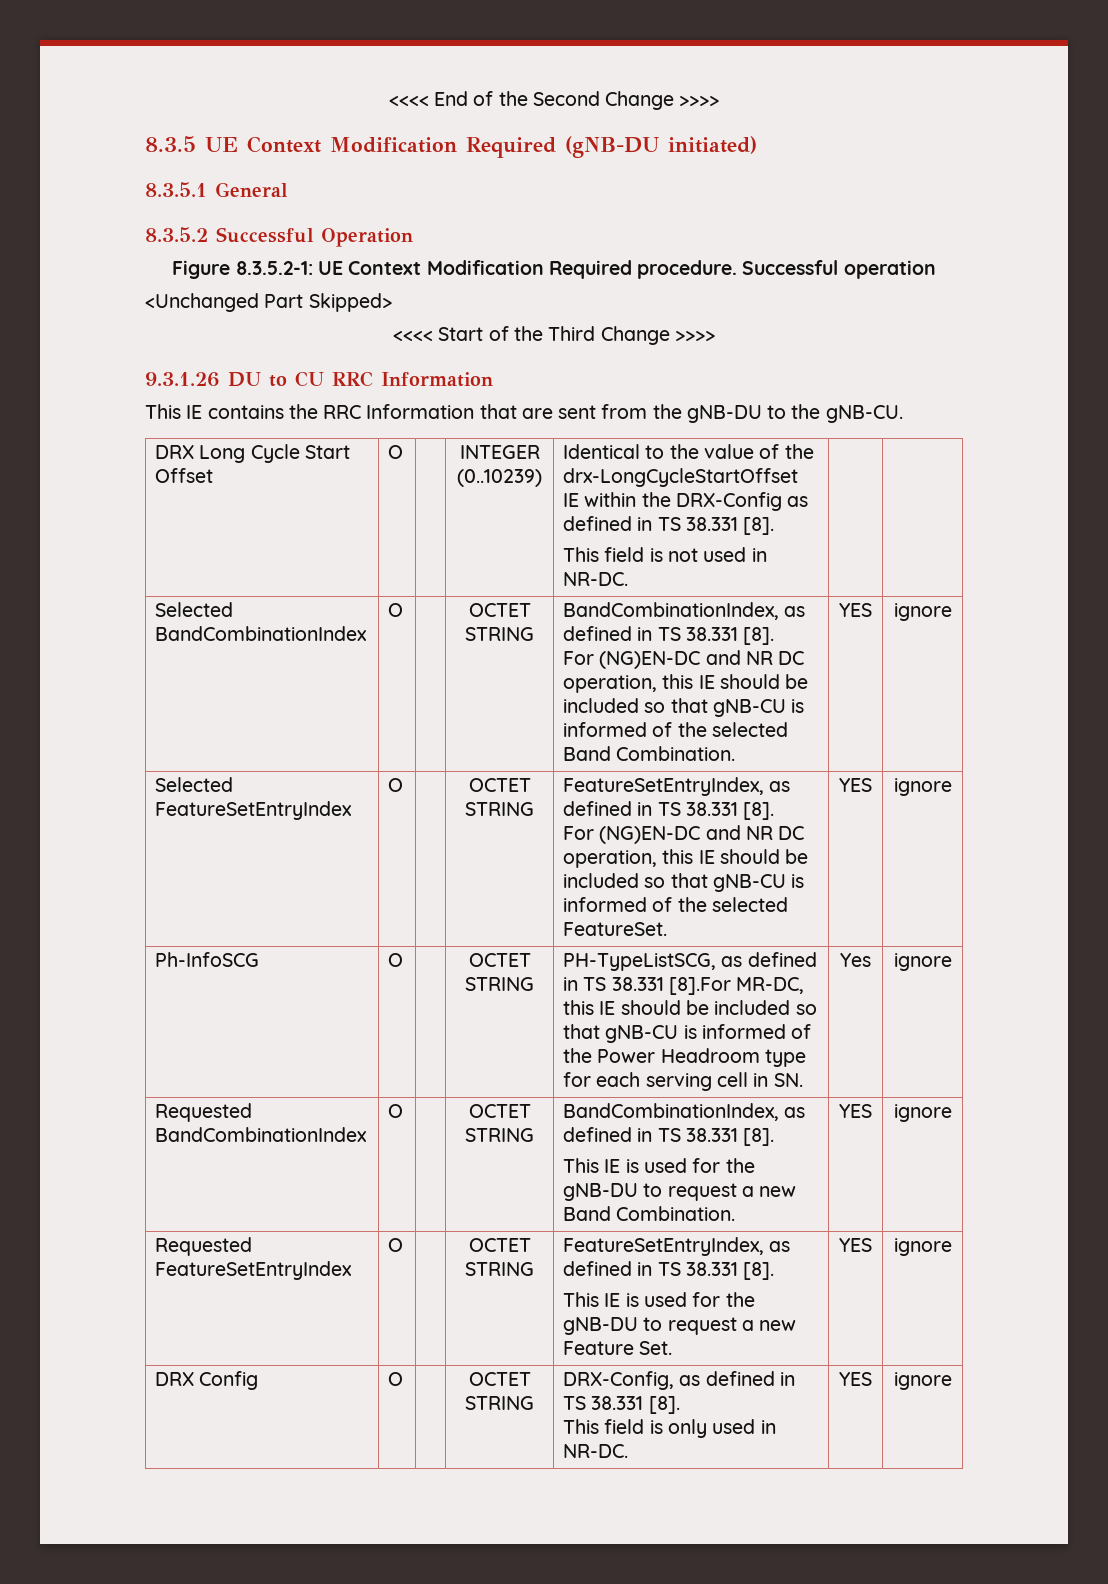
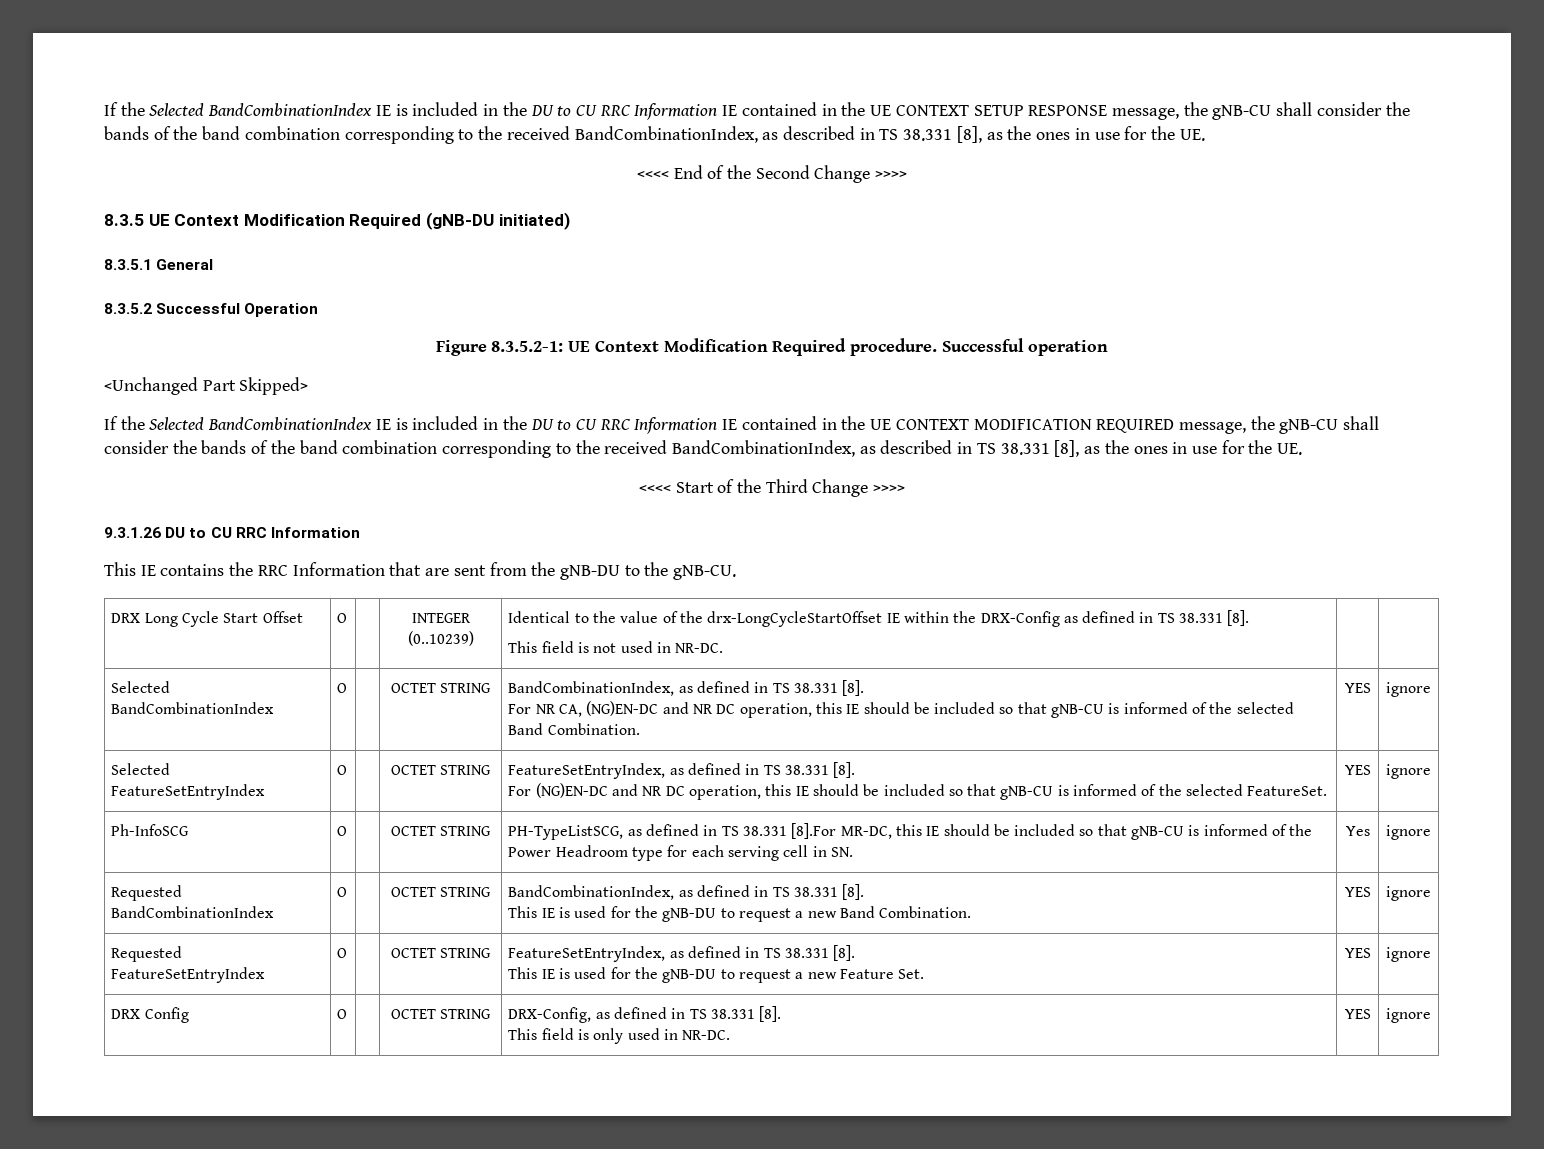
+ If the Selected BandCombinationIndex IE is included in the DU to CU RRC Information IE contained in the UE CONTEXT SETUP RESPONSE message, the gNB-CU shall consider the bands of the band combination corresponding to the received BandCombinationIndex, as described in TS 38.331 [8], as the ones in use for the UE.
+ If the Selected BandCombinationIndex IE is included in the DU to CU RRC Information IE contained in the UE CONTEXT MODIFICATION REQUIRED message, the gNB-CU shall consider the bands of the band combination corresponding to the received BandCombinationIndex, as described in TS 38.331 [8], as the ones in use for the UE.
  Selected BandCombinationIndex | O | | OCTET STRING | BandCombinationIndex, as defined in TS 38.331 [8].
- For (NG)EN-DC and NR DC operation, this IE should be included so that gNB-CU is informed of the selected Band Combination. | YES | ignore
+ For NR CA, (NG)EN-DC and NR DC operation, this IE should be included so that gNB-CU is informed of the selected Band Combination. | YES | ignore

